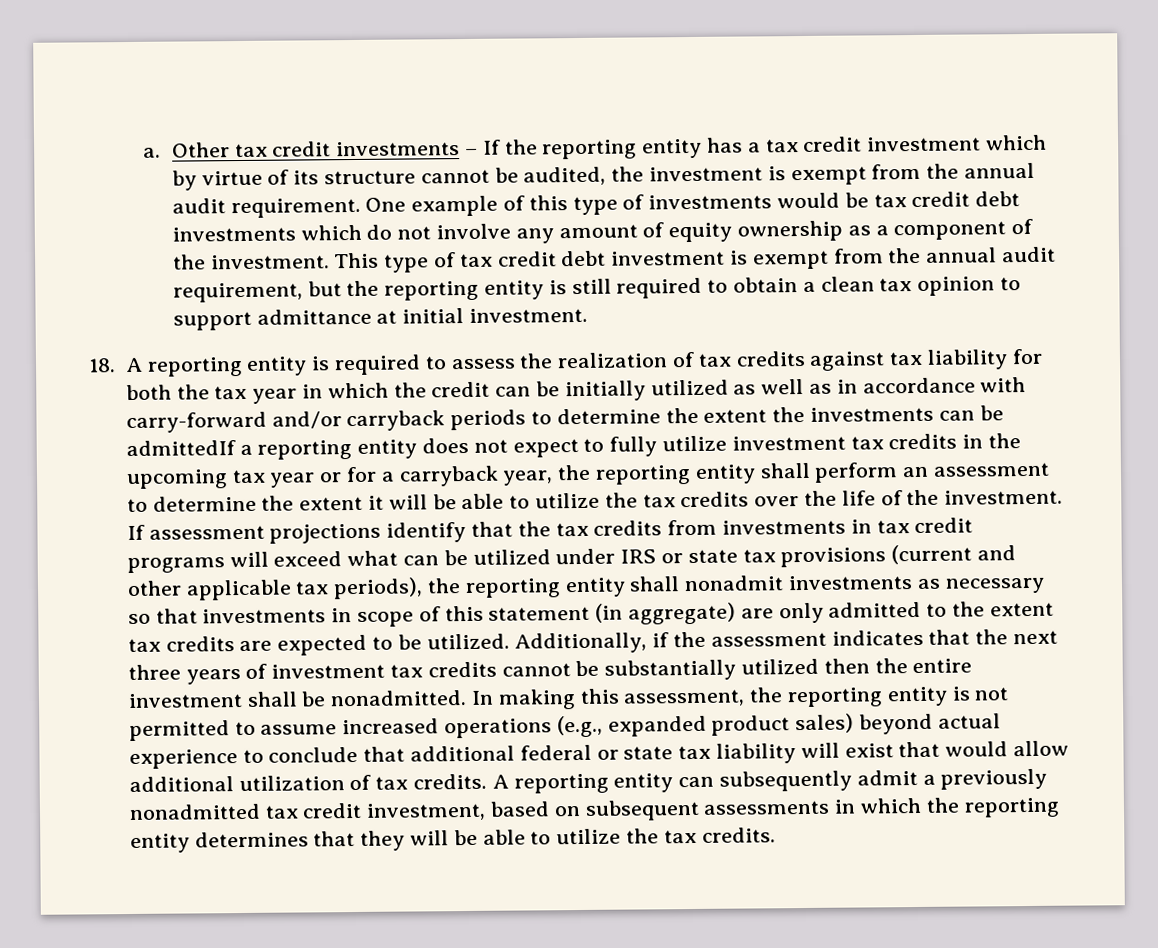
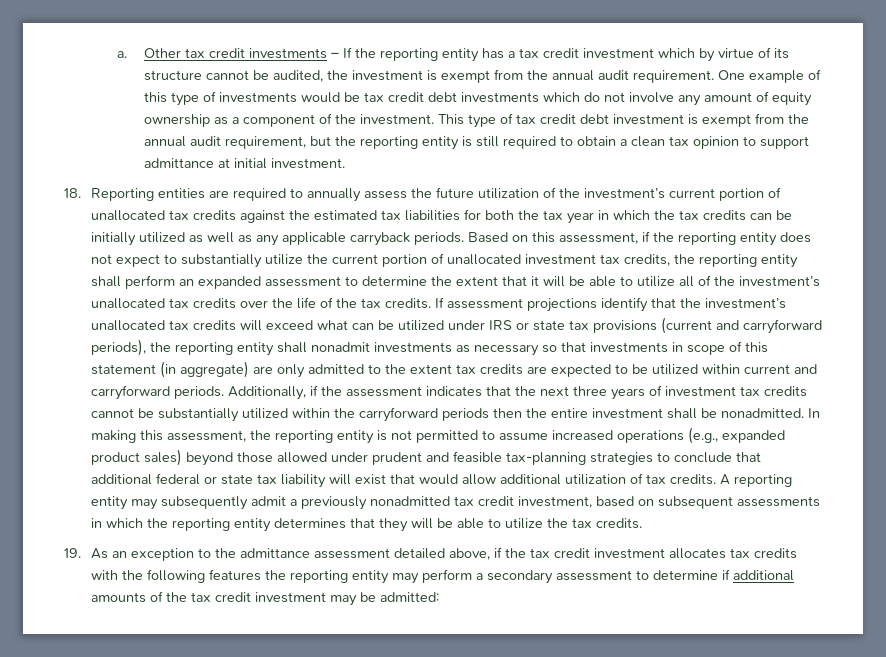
- 18. A reporting entity is required to assess the realization of tax credits against tax liability for both the tax year in which the credit can be initially utilized as well as in accordance with carry-forward and/or carryback periods to determine the extent the investments can be admittedIf a reporting entity does not expect to fully utilize investment tax credits in the upcoming tax year or for a carryback year, the reporting entity shall perform an assessment to determine the extent it will be able to utilize the tax credits over the life of the investment.
+ 18. Reporting entities are required to annually assess the future utilization of the investment’s current portion of unallocated tax credits against the estimated tax liabilities for both the tax year in which the tax credits can be initially utilized as well as any applicable carryback periods. Based on this assessment, if the reporting entity does not expect to substantially utilize the current portion of unallocated investment tax credits, the reporting entity shall perform an expanded assessment to determine the extent that it will be able to utilize all of the investment’s unallocated tax credits over the life of the tax credits.
- If assessment projections identify that the tax credits from investments in tax credit programs will exceed what can be utilized under IRS or state tax provisions (current and other applicable tax periods), the reporting entity shall nonadmit investments as necessary so that investments in scope of this statement (in aggregate) are only admitted to the extent tax credits are expected to be utilized.
+ If assessment projections identify that the investment’s unallocated tax credits will exceed what can be utilized under IRS or state tax provisions (current and carryforward periods), the reporting entity shall nonadmit investments as necessary so that investments in scope of this statement (in aggregate) are only admitted to the extent tax credits are expected to be utilized within current and carryforward periods.
- Additionally, if the assessment indicates that the next three years of investment tax credits cannot be substantially utilized then the entire investment shall be nonadmitted.
+ Additionally, if the assessment indicates that the next three years of investment tax credits cannot be substantially utilized within the carryforward periods then the entire investment shall be nonadmitted.
- In making this assessment, the reporting entity is not permitted to assume increased operations (e.g., expanded product sales) beyond actual experience to conclude that additional federal or state tax liability will exist that would allow additional utilization of tax credits.
+ In making this assessment, the reporting entity is not permitted to assume increased operations (e.g., expanded product sales) beyond those allowed under prudent and feasible tax-planning strategies to conclude that additional federal or state tax liability will exist that would allow additional utilization of tax credits.
- A reporting entity can subsequently admit a previously nonadmitted tax credit investment, based on subsequent assessments in which the reporting entity determines that they will be able to utilize the tax credits.
+ A reporting entity may subsequently admit a previously nonadmitted tax credit investment, based on subsequent assessments in which the reporting entity determines that they will be able to utilize the tax credits.
+ 19. As an exception to the admittance assessment detailed above, if the tax credit investment allocates tax credits with the following features the reporting entity may perform a secondary assessment to determine if additional amounts of the tax credit investment may be admitted:

